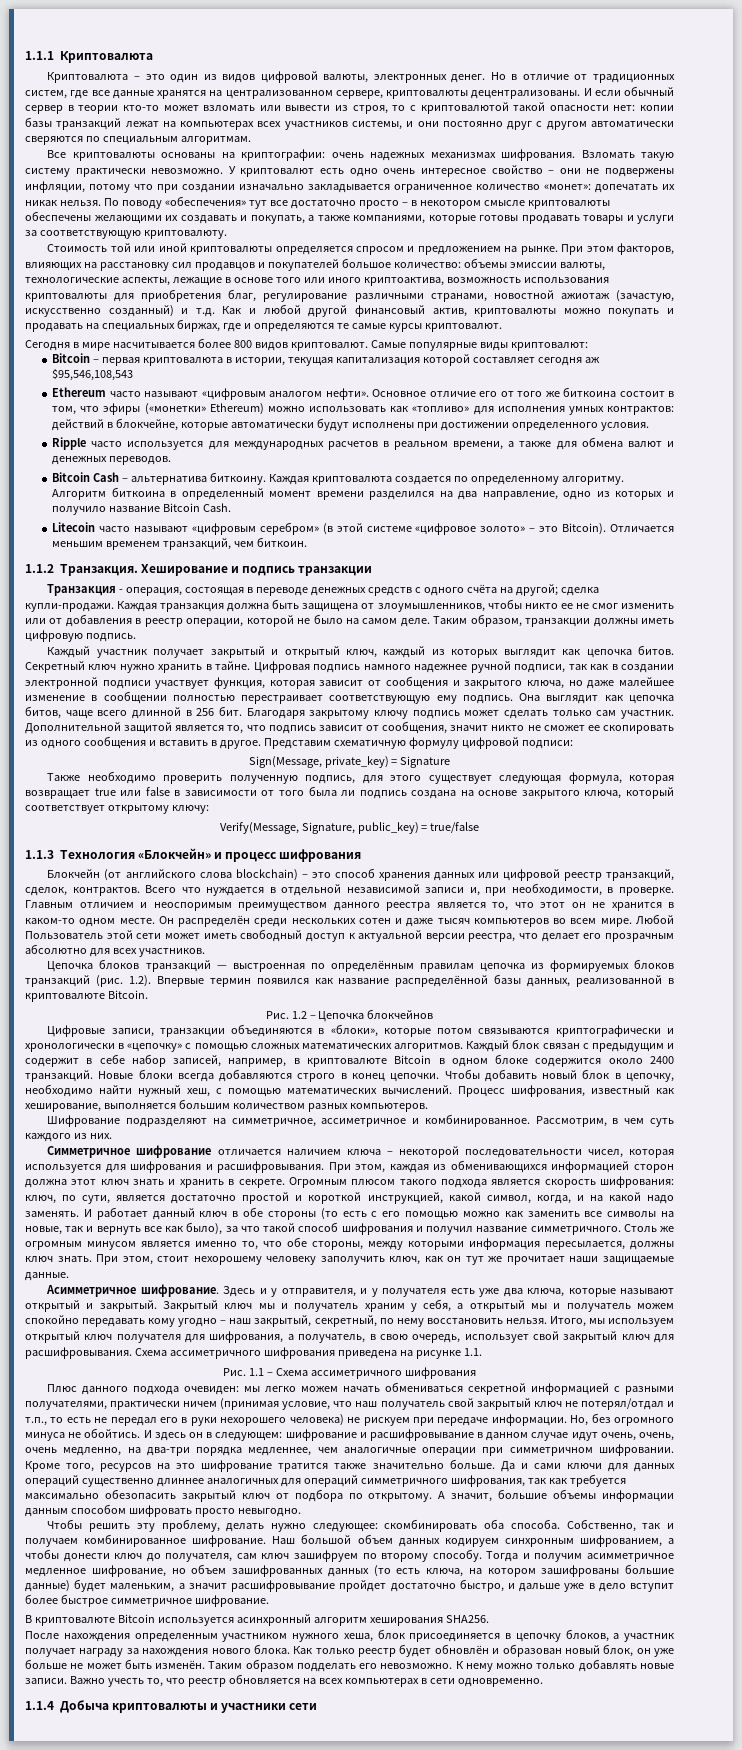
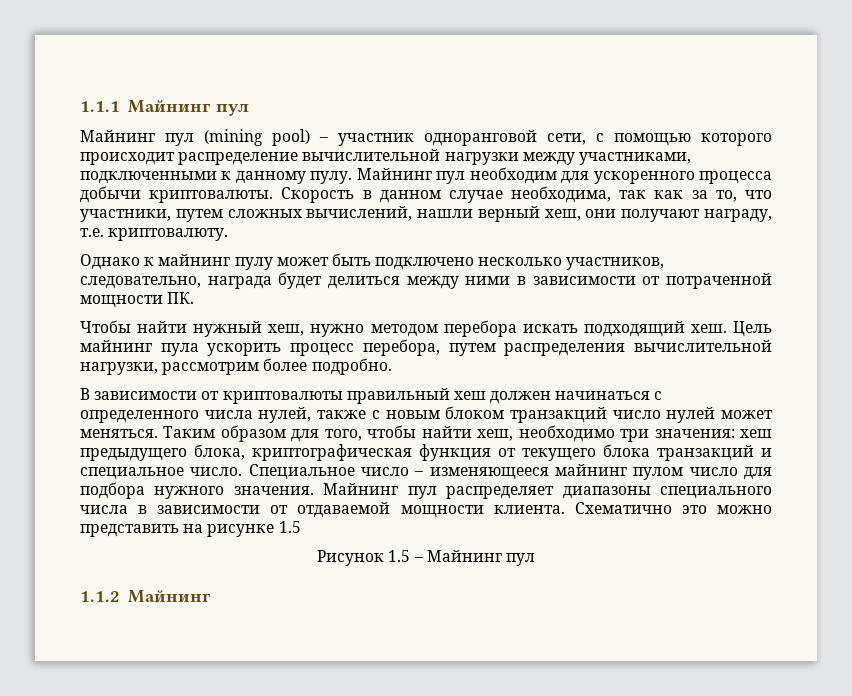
- 1.1.1 Криптовалюта
- Криптовалюта – это один из видов цифровой валюты, электронных денег. Но в отличие от традиционных систем, где все данные хранятся на централизованном сервере, криптовалюты децентрализованы. И если обычный сервер в теории кто-то может взломать или вывести из строя, то с криптовалютой такой опасности нет: копии базы транзакций лежат на компьютерах всех участников системы, и они постоянно друг с другом автоматически сверяются по специальным алгоритмам.
- Все криптовалюты основаны на криптографии: очень надежных механизмах шифрования. Взломать такую систему практически невозможно. У криптовалют есть одно очень интересное свойство – они не подвержены инфляции, потому что при создании изначально закладывается ограниченное количество «монет»: допечатать их никак нельзя. По поводу «обеспечения» тут все достаточно просто – в некотором смысле криптовалюты обеспечены желающими их создавать и покупать, а также компаниями, которые готовы продавать товары и услуги за соответствующую криптовалюту.
- Стоимость той или иной криптовалюты определяется спросом и предложением на рынке. При этом факторов, влияющих на расстановку сил продавцов и покупателей большое количество: объемы эмиссии валюты, технологические аспекты, лежащие в основе того или иного криптоактива, возможность использования криптовалюты для приобретения благ, регулирование различными странами, новостной ажиотаж (зачастую, искусственно созданный) и т.д. Как и любой другой финансовый актив, криптовалюты можно покупать и продавать на специальных биржах, где и определяются те самые курсы криптовалют.
- Сегодня в мире насчитывается более 800 видов криптовалют. Самые популярные виды криптовалют:
- Bitcoin – первая криптовалюта в истории, текущая капитализация которой составляет сегодня аж $95,546,108,543
- Ethereum часто называют «цифровым аналогом нефти». Основное отличие его от того же биткоина состоит в том, что эфиры («монетки» Ethereum) можно использовать как «топливо» для исполнения умных контрактов: действий в блокчейне, которые автоматически будут исполнены при достижении определенного условия.
- Ripple часто используется для международных расчетов в реальном времени, а также для обмена валют и денежных переводов.
- Bitcoin Cash – альтернатива биткоину. Каждая криптовалюта создается по определенному алгоритму. Алгоритм биткоина в определенный момент времени разделился на два направление, одно из которых и получило название Bitcoin Cash.
- Litecoin часто называют «цифровым серебром» (в этой системе «цифровое золото» – это Bitcoin). Отличается меньшим временем транзакций, чем биткоин.
- 1.1.2 Транзакция. Хеширование и подпись транзакции
- Транзакция - операция, состоящая в переводе денежных средств с одного счёта на другой; сделка купли-продажи. Каждая транзакция должна быть защищена от злоумышленников, чтобы никто ее не смог изменить или от добавления в реестр операции, которой не было на самом деле. Таким образом, транзакции должны иметь цифровую подпись.
- Каждый участник получает закрытый и открытый ключ, каждый из которых выглядит как цепочка битов. Секретный ключ нужно хранить в тайне. Цифровая подпись намного надежнее ручной подписи, так как в создании электронной подписи участвует функция, которая зависит от сообщения и закрытого ключа, но даже малейшее изменение в сообщении полностью перестраивает соответствующую ему подпись. Она выглядит как цепочка битов, чаще всего длинной в 256 бит. Благодаря закрытому ключу подпись может сделать только сам участник. Дополнительной защитой является то, что подпись зависит от сообщения, значит никто не сможет ее скопировать из одного сообщения и вставить в другое. Представим схематичную формулу цифровой подписи:
- Sign(Message, private_key) = Signature
- Также необходимо проверить полученную подпись, для этого существует следующая формула, которая возвращает true или false в зависимости от того была ли подпись создана на основе закрытого ключа, который соответствует открытому ключу:
- Verify(Message, Signature, public_key) = true/false
- 1.1.3 Технология «Блокчейн» и процесс шифрования
- Блокчейн (от английского слова blockchain) – это способ хранения данных или цифровой реестр транзакций, сделок, контрактов. Всего что нуждается в отдельной независимой записи и, при необходимости, в проверке. Главным отличием и неоспоримым преимуществом данного реестра является то, что этот он не хранится в каком-то одном месте. Он распределён среди нескольких сотен и даже тысяч компьютеров во всем мире. Любой Пользователь этой сети может иметь свободный доступ к актуальной версии реестра, что делает его прозрачным абсолютно для всех участников.
- Цепочка блоков транзакций — выстроенная по определённым правилам цепочка из формируемых блоков транзакций (рис. 1.2). Впервые термин появился как название распределённой базы данных, реализованной в криптовалюте Bitcoin.
- Рис. 1.2 – Цепочка блокчейнов
- Цифровые записи, транзакции объединяются в «блоки», которые потом связываются криптографически и хронологически в «цепочку» с помощью сложных математических алгоритмов. Каждый блок связан с предыдущим и содержит в себе набор записей, например, в криптовалюте Bitcoin в одном блоке содержится около 2400 транзакций. Новые блоки всегда добавляются строго в конец цепочки. Чтобы добавить новый блок в цепочку, необходимо найти нужный хеш, с помощью математических вычислений. Процесс шифрования, известный как хеширование, выполняется большим количеством разных компьютеров.
- Шифрование подразделяют на симметричное, ассиметричное и комбинированное. Рассмотрим, в чем суть каждого из них.
- Симметричное шифрование отличается наличием ключа – некоторой последовательности чисел, которая используется для шифрования и расшифровывания. При этом, каждая из обменивающихся информацией сторон должна этот ключ знать и хранить в секрете. Огромным плюсом такого подхода является скорость шифрования: ключ, по сути, является достаточно простой и короткой инструкцией, какой символ, когда, и на какой надо заменять. И работает данный ключ в обе стороны (то есть с его помощью можно как заменить все символы на новые, так и вернуть все как было), за что такой способ шифрования и получил название симметричного. Столь же огромным минусом является именно то, что обе стороны, между которыми информация пересылается, должны ключ знать. При этом, стоит нехорошему человеку заполучить ключ, как он тут же прочитает наши защищаемые данные.
- Асимметричное шифрование. Здесь и у отправителя, и у получателя есть уже два ключа, которые называют открытый и закрытый. Закрытый ключ мы и получатель храним у себя, а открытый мы и получатель можем спокойно передавать кому угодно – наш закрытый, секретный, по нему восстановить нельзя. Итого, мы используем открытый ключ получателя для шифрования, а получатель, в свою очередь, использует свой закрытый ключ для расшифровывания. Схема ассиметричного шифрования приведена на рисунке 1.1.
- Рис. 1.1 – Схема ассиметричного шифрования
- Плюс данного подхода очевиден: мы легко можем начать обмениваться секретной информацией с разными получателями, практически ничем (принимая условие, что наш получатель свой закрытый ключ не потерял/отдал и т.п., то есть не передал его в руки нехорошего человека) не рискуем при передаче информации. Но, без огромного минуса не обойтись. И здесь он в следующем: шифрование и расшифровывание в данном случае идут очень, очень, очень медленно, на два-три порядка медленнее, чем аналогичные операции при симметричном шифровании. Кроме того, ресурсов на это шифрование тратится также значительно больше. Да и сами ключи для данных операций существенно длиннее аналогичных для операций симметричного шифрования, так как требуется максимально обезопасить закрытый ключ от подбора по открытому. А значит, большие объемы информации данным способом шифровать просто невыгодно.
- Чтобы решить эту проблему, делать нужно следующее: скомбинировать оба способа. Собственно, так и получаем комбинированное шифрование. Наш большой объем данных кодируем синхронным шифрованием, а чтобы донести ключ до получателя, сам ключ зашифруем по второму способу. Тогда и получим асимметричное медленное шифрование, но объем зашифрованных данных (то есть ключа, на котором зашифрованы большие данные) будет маленьким, а значит расшифровывание пройдет достаточно быстро, и дальше уже в дело вступит более быстрое симметричное шифрование.
- В криптовалюте Bitcoin используется асинхронный алгоритм хеширования SHA256.
- После нахождения определенным участником нужного хеша, блок присоединяется в цепочку блоков, а участник получает награду за нахождения нового блока. Как только реестр будет обновлён и образован новый блок, он уже больше не может быть изменён. Таким образом подделать его невозможно. К нему можно только добавлять новые записи. Важно учесть то, что реестр обновляется на всех компьютерах в сети одновременно.
- 1.1.4 Добыча криптовалюты и участники сети
+ 1.1.1 Майнинг пул
+ Майнинг пул (mining pool) – участник одноранговой сети, с помощью которого происходит распределение вычислительной нагрузки между участниками, подключенными к данному пулу. Майнинг пул необходим для ускоренного процесса добычи криптовалюты. Скорость в данном случае необходима, так как за то, что участники, путем сложных вычислений, нашли верный хеш, они получают награду, т.е. криптовалюту.
+ Однако к майнинг пулу может быть подключено несколько участников, следовательно, награда будет делиться между ними в зависимости от потраченной мощности ПК.
+ Чтобы найти нужный хеш, нужно методом перебора искать подходящий хеш. Цель майнинг пула ускорить процесс перебора, путем распределения вычислительной нагрузки, рассмотрим более подробно.
+ В зависимости от криптовалюты правильный хеш должен начинаться с определенного числа нулей, также с новым блоком транзакций число нулей может меняться. Таким образом для того, чтобы найти хеш, необходимо три значения: хеш предыдущего блока, криптографическая функция от текущего блока транзакций и специальное число. Специальное число – изменяющееся майнинг пулом число для подбора нужного значения. Майнинг пул распределяет диапазоны специального числа в зависимости от отдаваемой мощности клиента. Схематично это можно представить на рисунке 1.5
+ Рисунок 1.5 – Майнинг пул
+ 1.1.2 Майнинг

